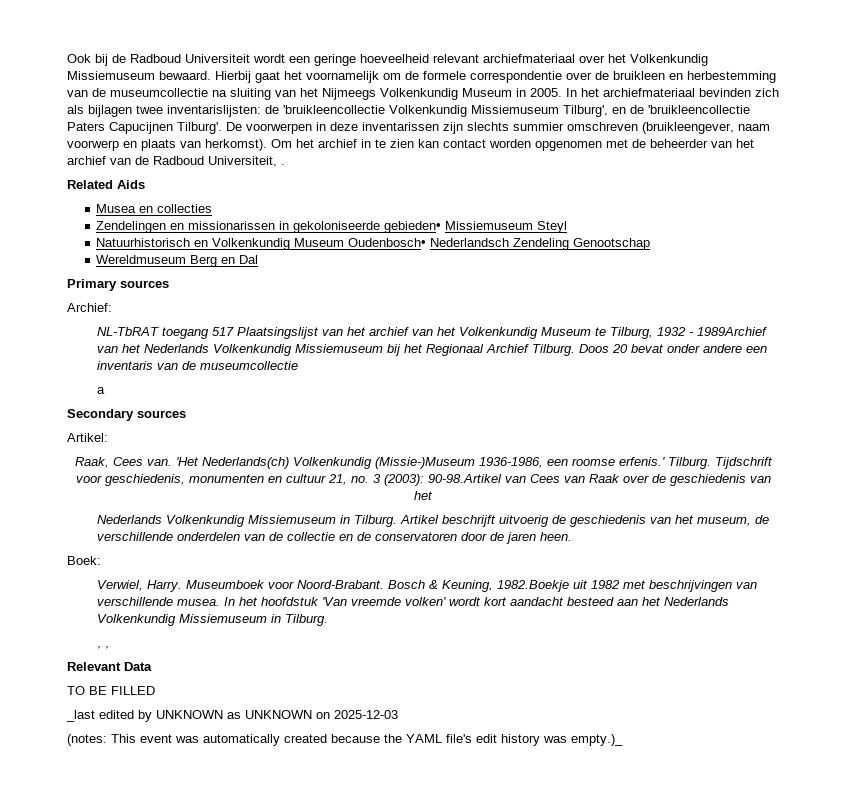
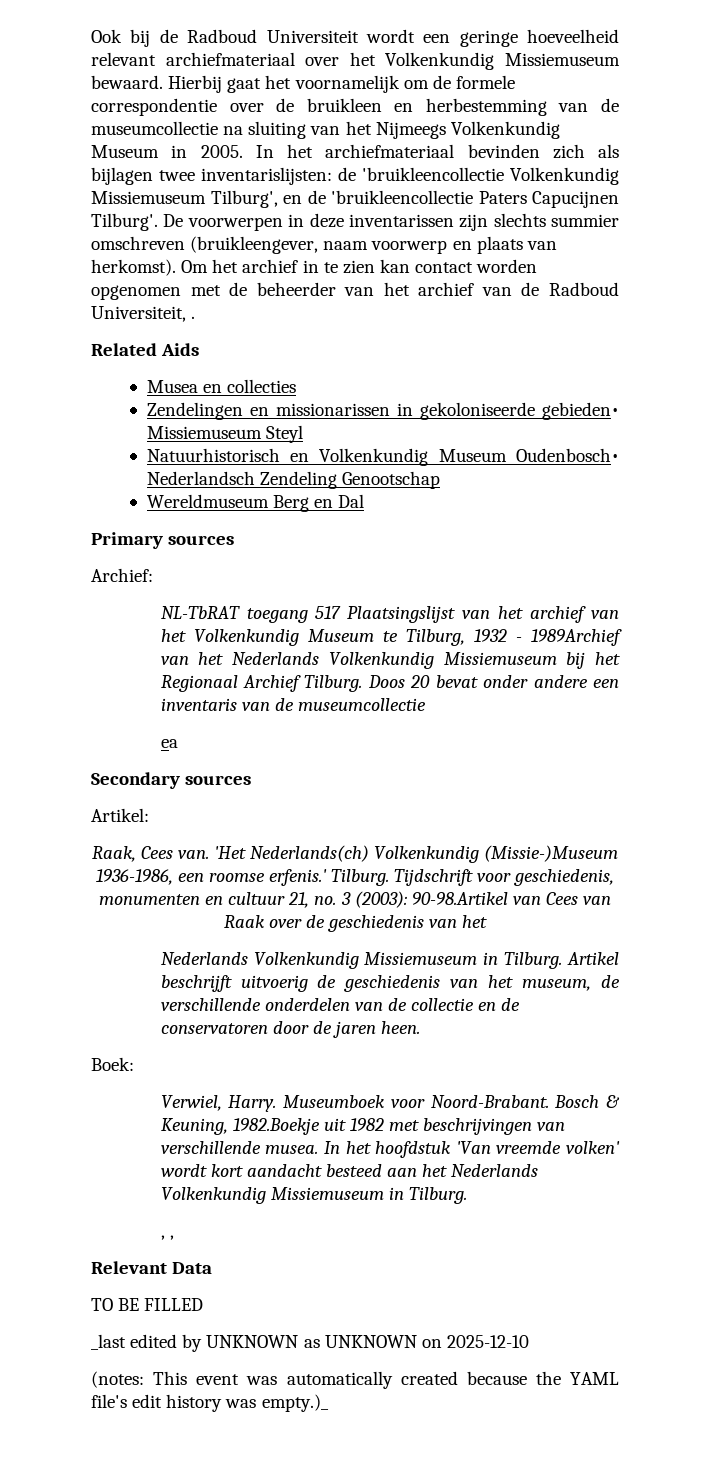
- a
+ ea
- _last edited by UNKNOWN as UNKNOWN on 2025-12-03
+ _last edited by UNKNOWN as UNKNOWN on 2025-12-10

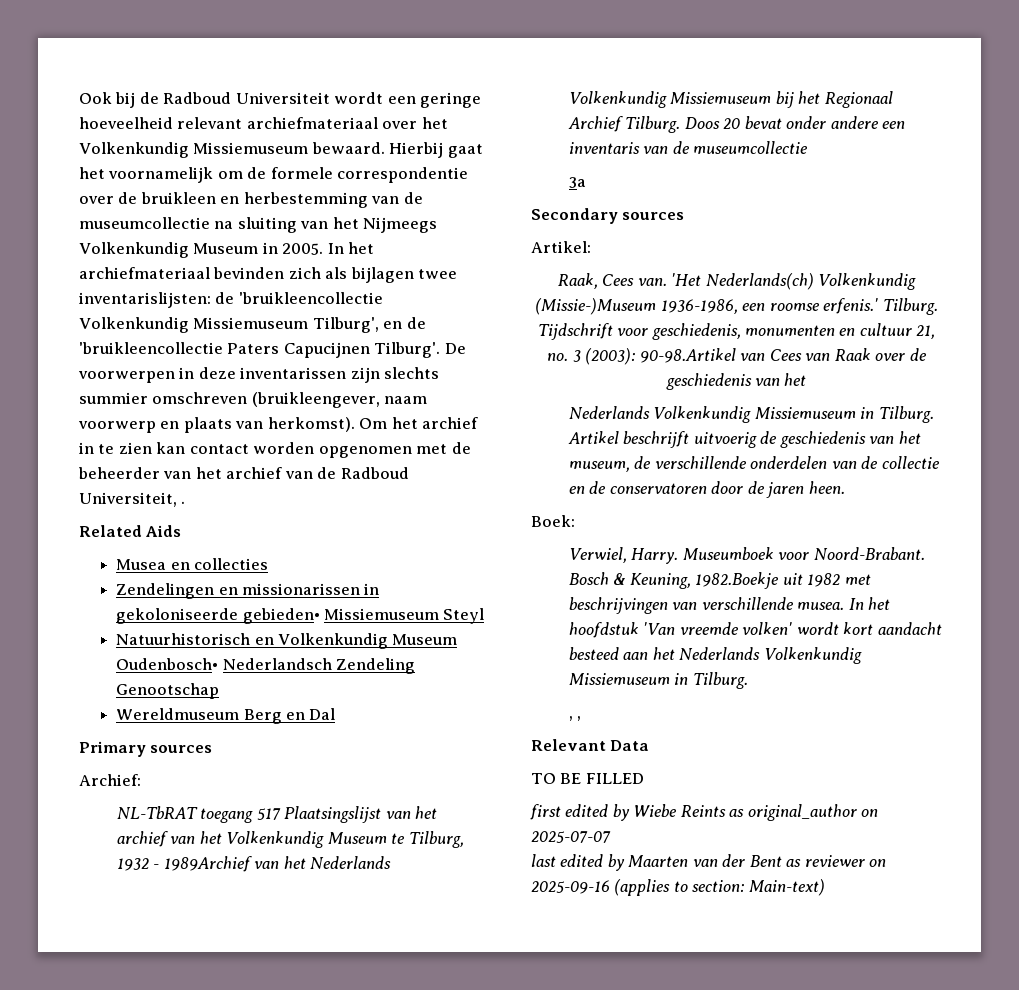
- ea
+ 3a
- _last edited by UNKNOWN as UNKNOWN on 2025-12-10
- (notes: This event was automatically created because the YAML file's edit history was empty.)_
+ first edited by Wiebe Reints as original_author on 2025-07-07
+ last edited by Maarten van der Bent as reviewer on 2025-09-16 (applies to section: Main-text)

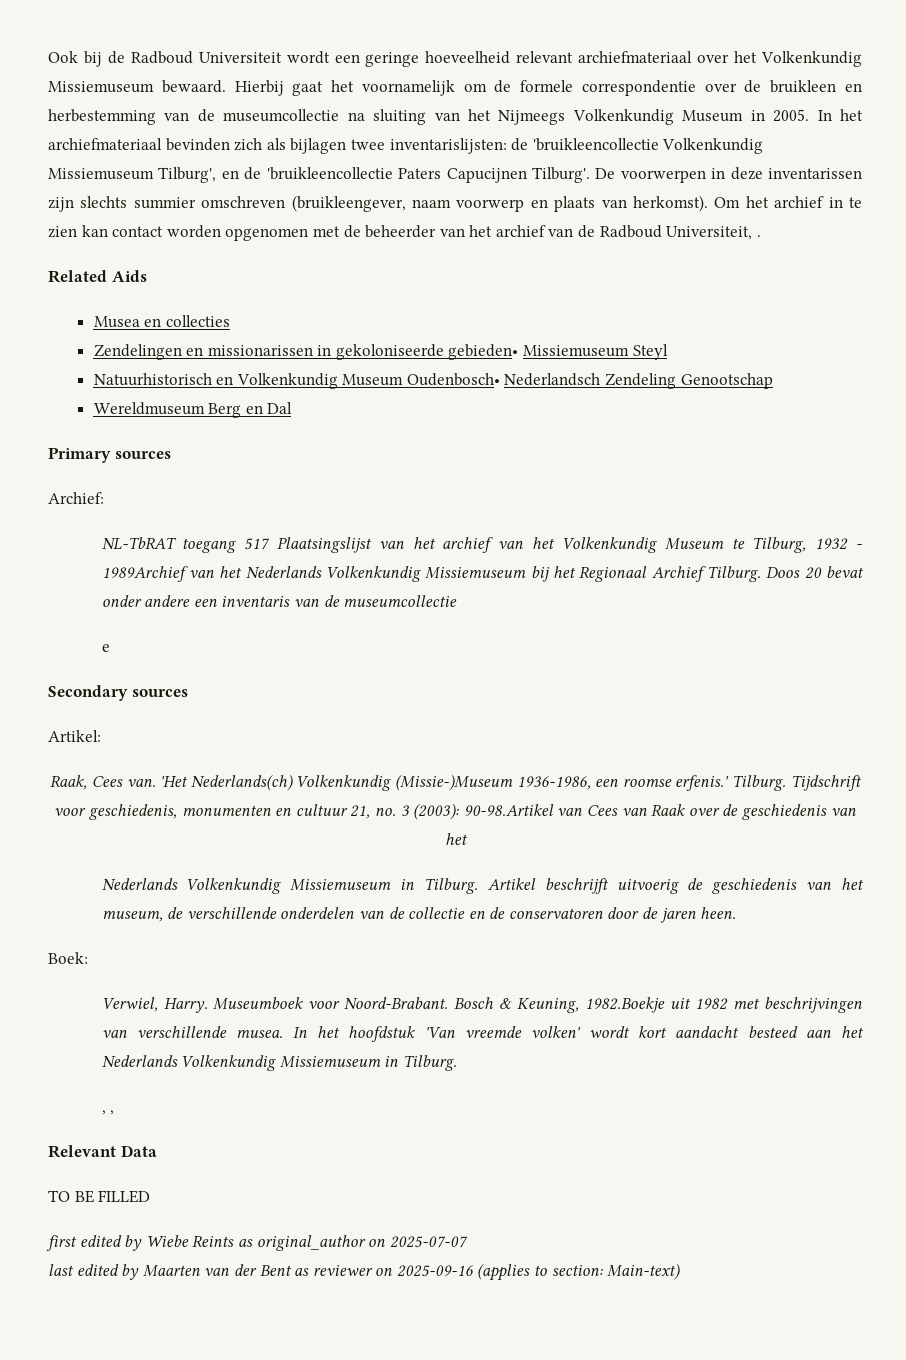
- 3a
+ e

